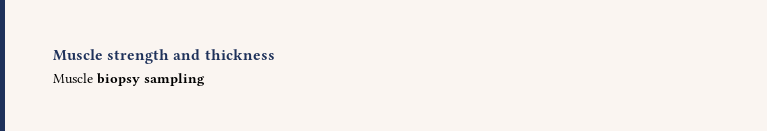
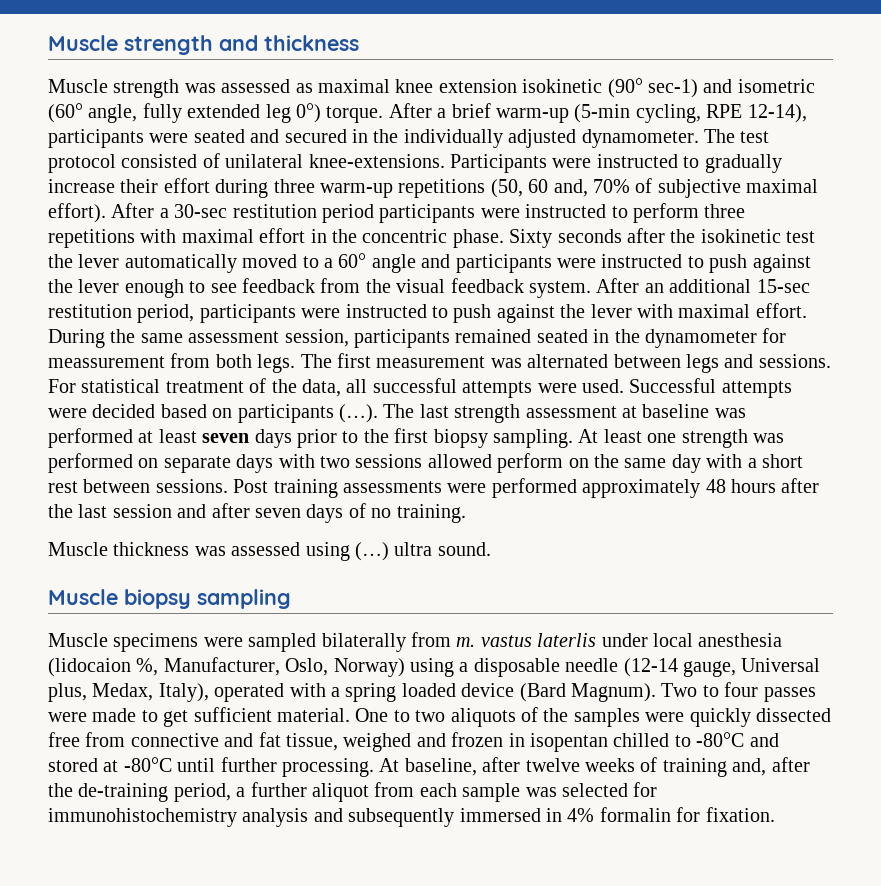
+ Muscle strength was assessed as maximal knee extension isokinetic (90° sec-1) and isometric (60° angle, fully extended leg 0°) torque. After a brief warm-up (5-min cycling, RPE 12-14), participants were seated and secured in the individually adjusted dynamometer. The test protocol consisted of unilateral knee-extensions. Participants were instructed to gradually increase their effort during three warm-up repetitions (50, 60 and, 70% of subjective maximal effort). After a 30-sec restitution period participants were instructed to perform three repetitions with maximal effort in the concentric phase. Sixty seconds after the isokinetic test the lever automatically moved to a 60° angle and participants were instructed to push against the lever enough to see feedback from the visual feedback system. After an additional 15-sec restitution period, participants were instructed to push against the lever with maximal effort. During the same assessment session, participants remained seated in the dynamometer for meassurement from both legs. The first measurement was alternated between legs and sessions. For statistical treatment of the data, all successful attempts were used. Successful attempts were decided based on participants (…). The last strength assessment at baseline was performed at least seven days prior to the first biopsy sampling. At least one strength was performed on separate days with two sessions allowed perform on the same day with a short rest between sessions. Post training assessments were performed approximately 48 hours after the last session and after seven days of no training.
+ Muscle thickness was assessed using (…) ultra sound.
  Muscle biopsy sampling
+ Muscle specimens were sampled bilaterally from m. vastus laterlis under local anesthesia (lidocaion %, Manufacturer, Oslo, Norway) using a disposable needle (12-14 gauge, Universal plus, Medax, Italy), operated with a spring loaded device (Bard Magnum). Two to four passes were made to get sufficient material. One to two aliquots of the samples were quickly dissected free from connective and fat tissue, weighed and frozen in isopentan chilled to -80°C and stored at -80°C until further processing. At baseline, after twelve weeks of training and, after the de-training period, a further aliquot from each sample was selected for immunohistochemistry analysis and subsequently immersed in 4% formalin for fixation.

